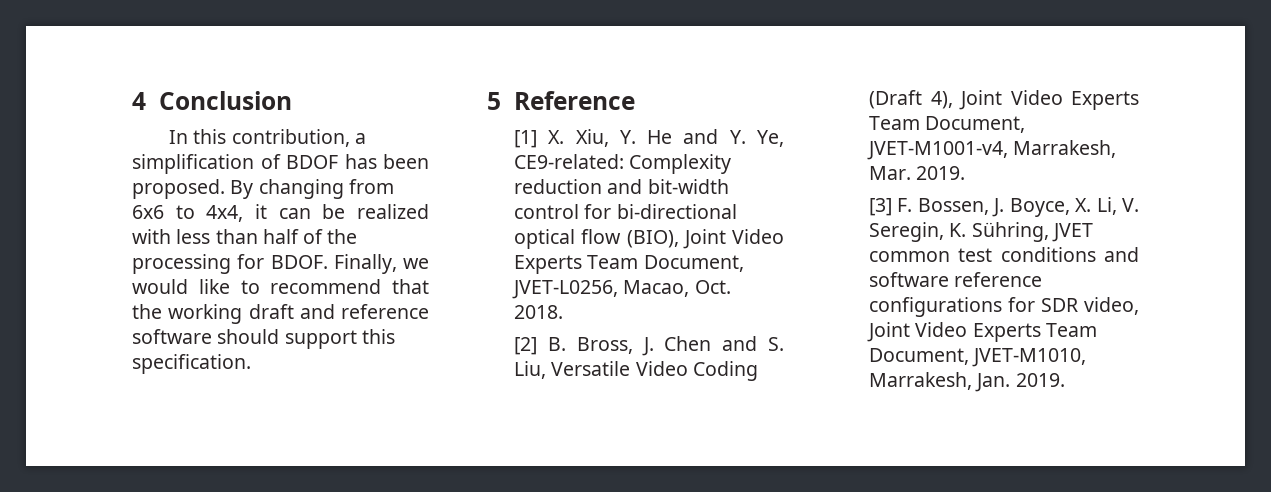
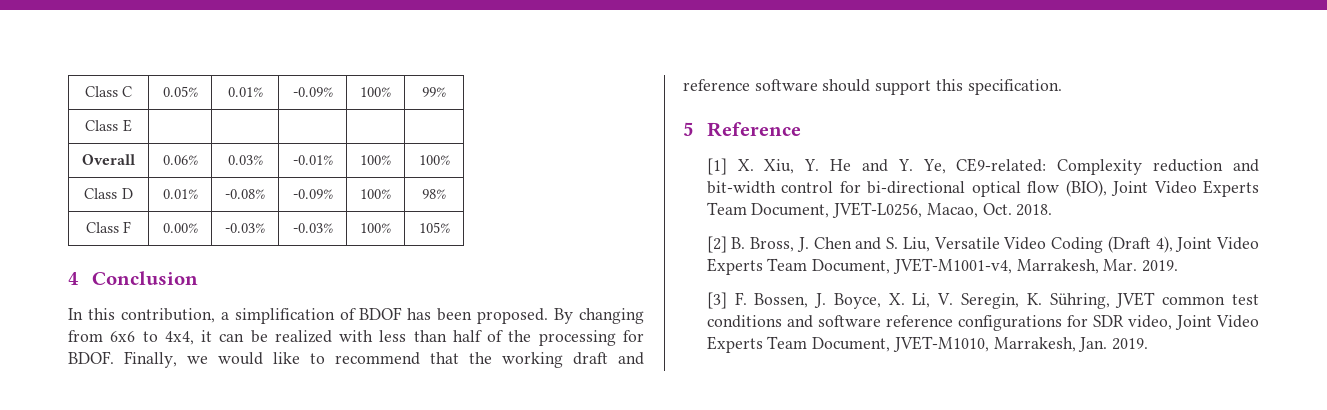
+ Class C | 0.05% | 0.01% | -0.09% | 100% | 99%
+ Class E | | | | |
+ Overall | 0.06% | 0.03% | -0.01% | 100% | 100%
+ Class D | 0.01% | -0.08% | -0.09% | 100% | 98%
+ Class F | 0.00% | -0.03% | -0.03% | 100% | 105%

